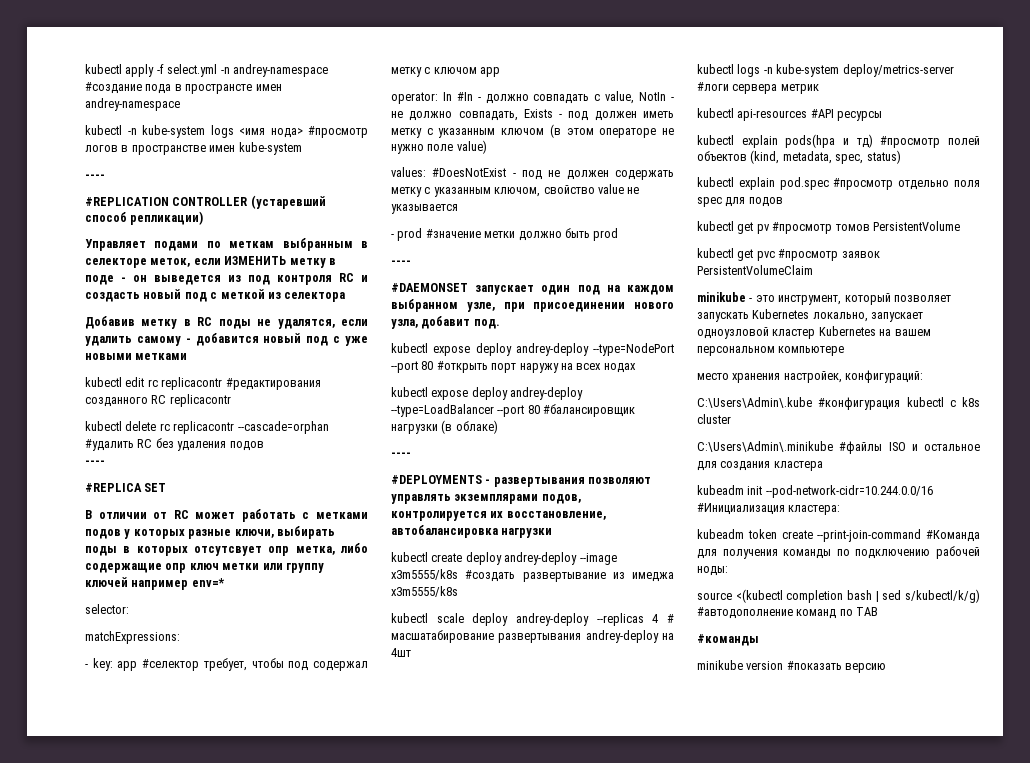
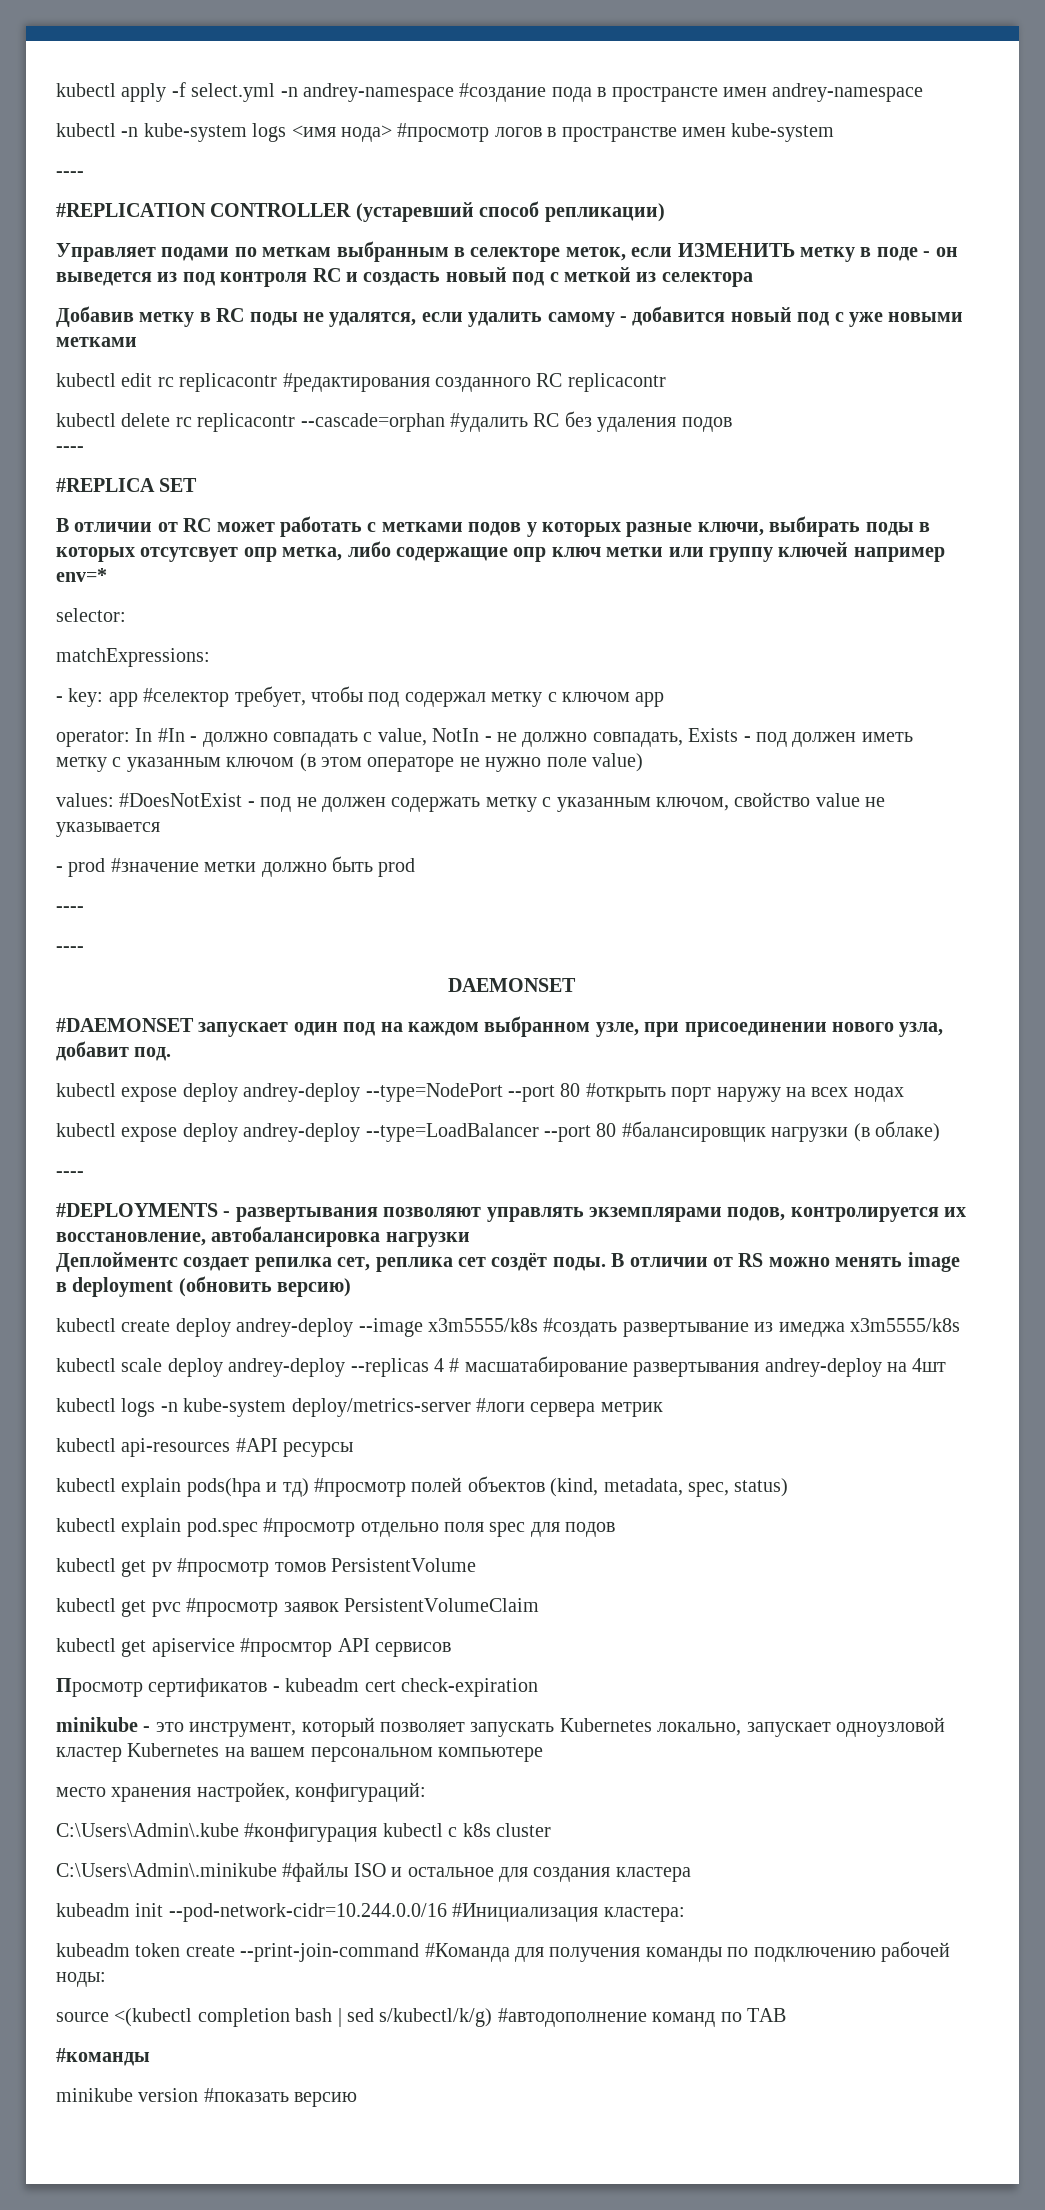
  - prod #значение метки должно быть prod
  ----
+ ----
+ DAEMONSET
+ Деплойментс создает репилка сет, реплика сет создёт поды. В отличии от RS можно менять image в deployment (обновить версию)
+ kubectl get apiservice #просмтор API сервисов
+ Просмотр сертификатов - kubeadm cert check-expiration

